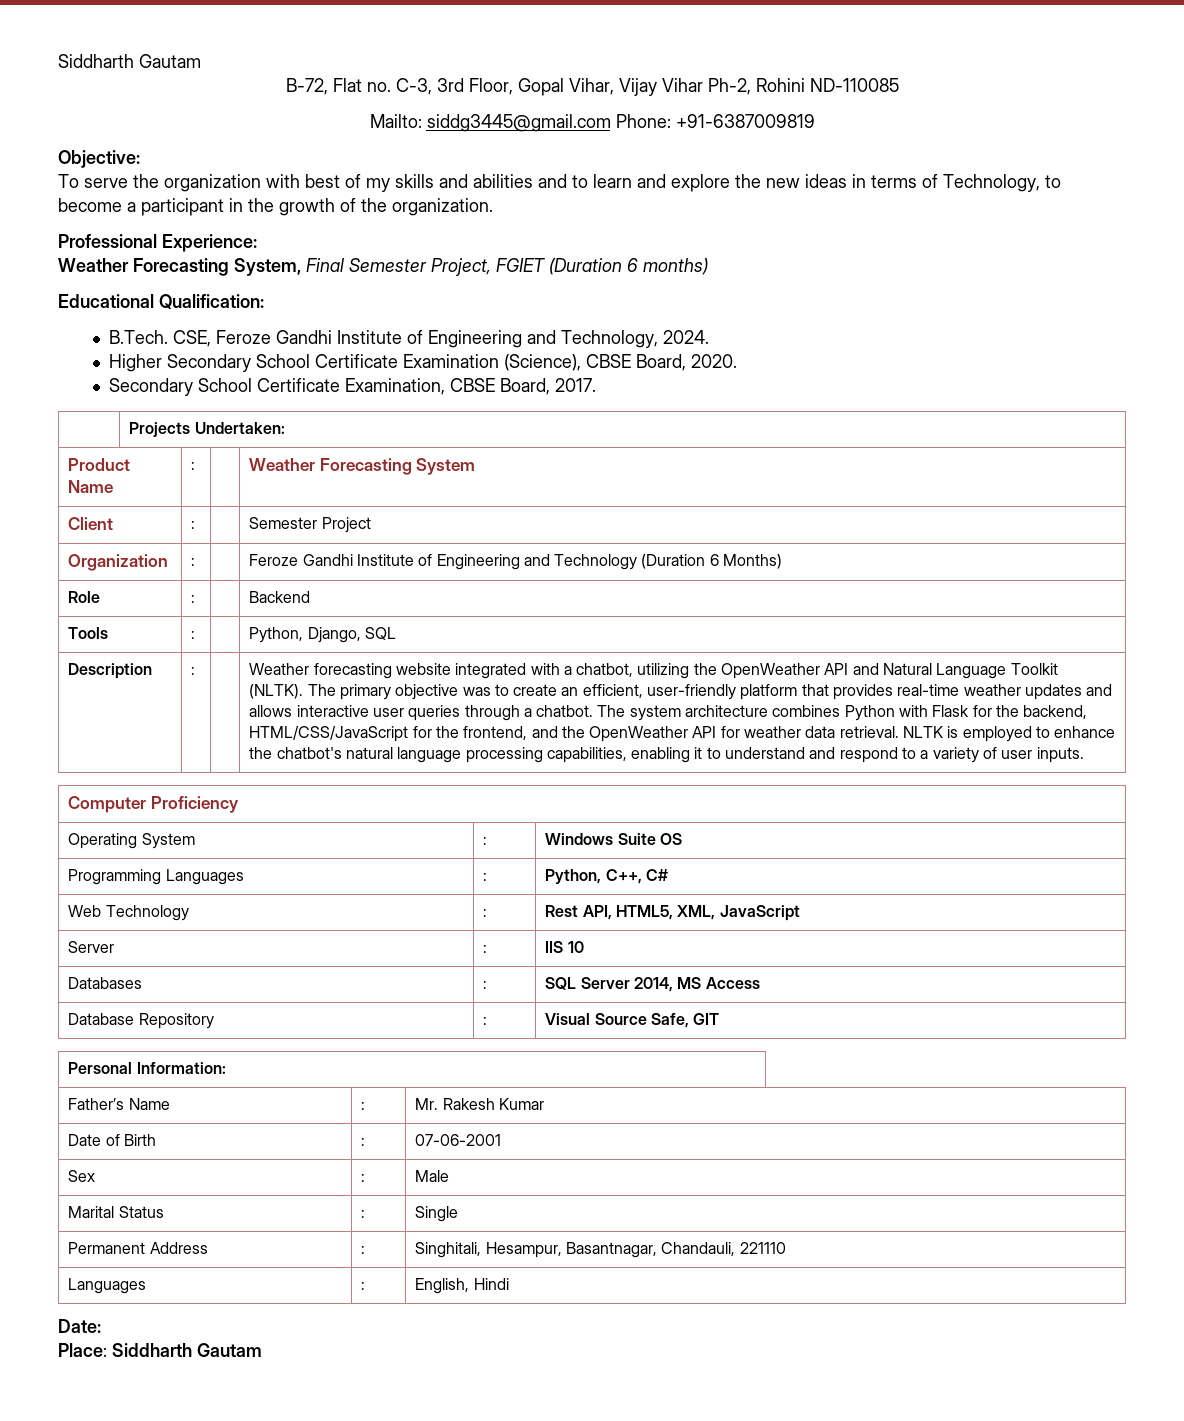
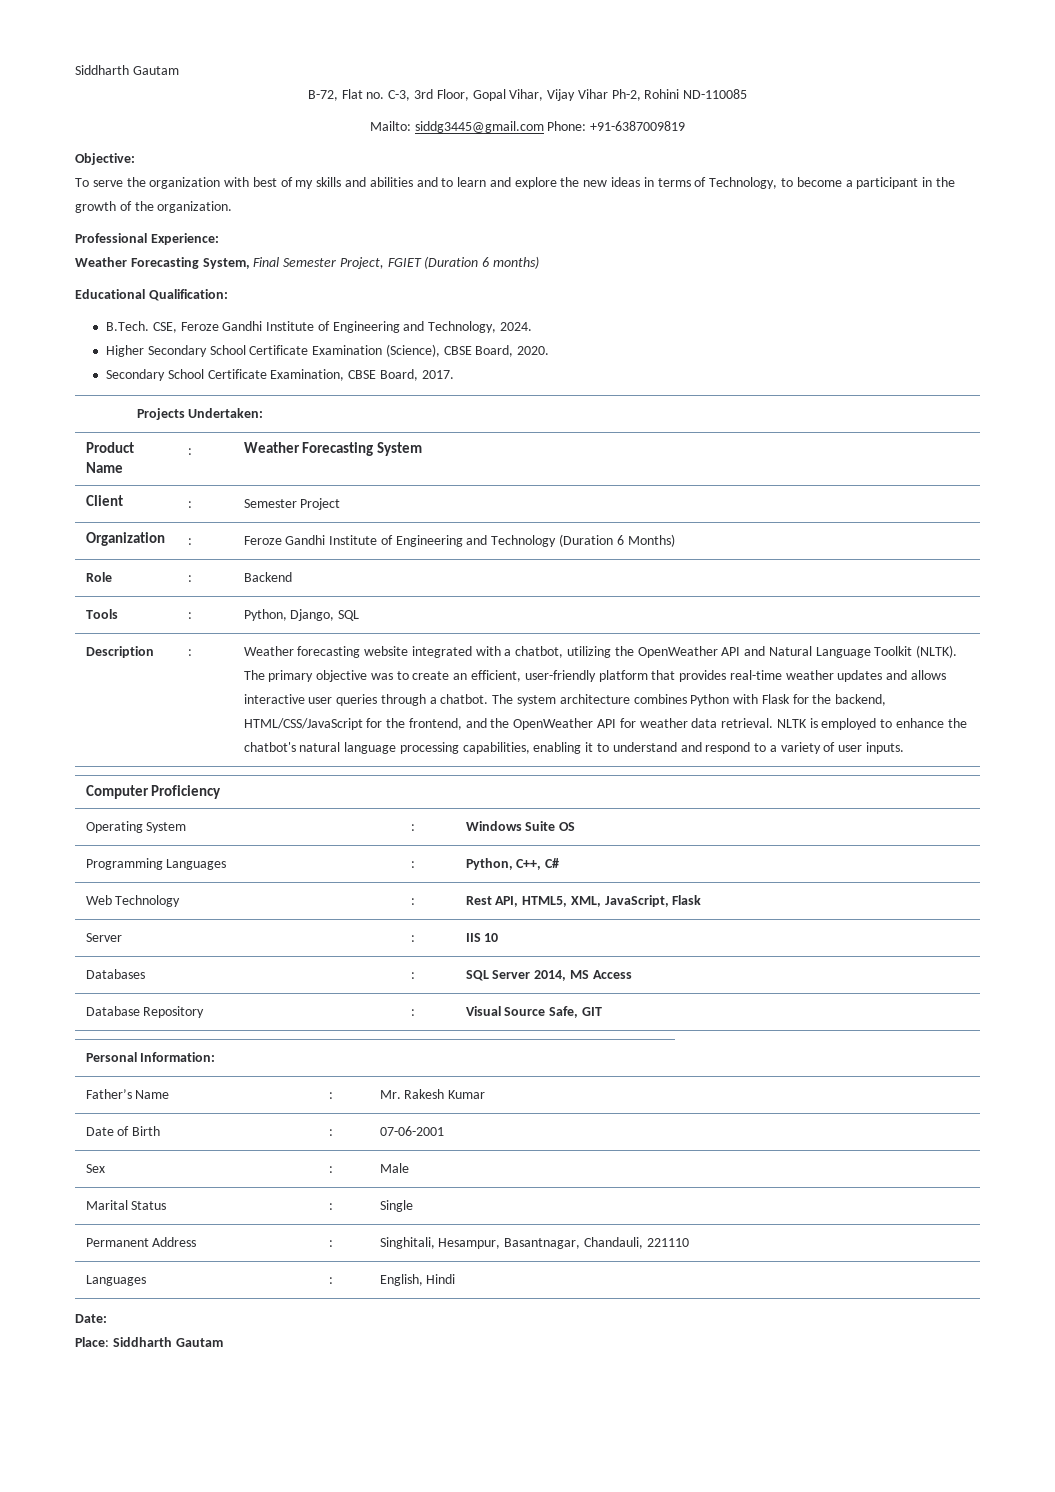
- Web Technology | : | Rest API, HTML5, XML, JavaScript
+ Web Technology | : | Rest API, HTML5, XML, JavaScript, Flask

